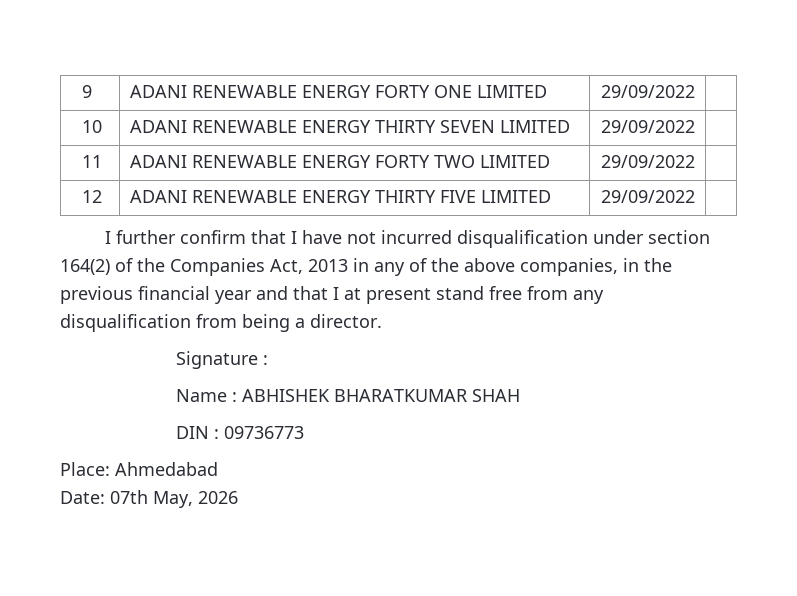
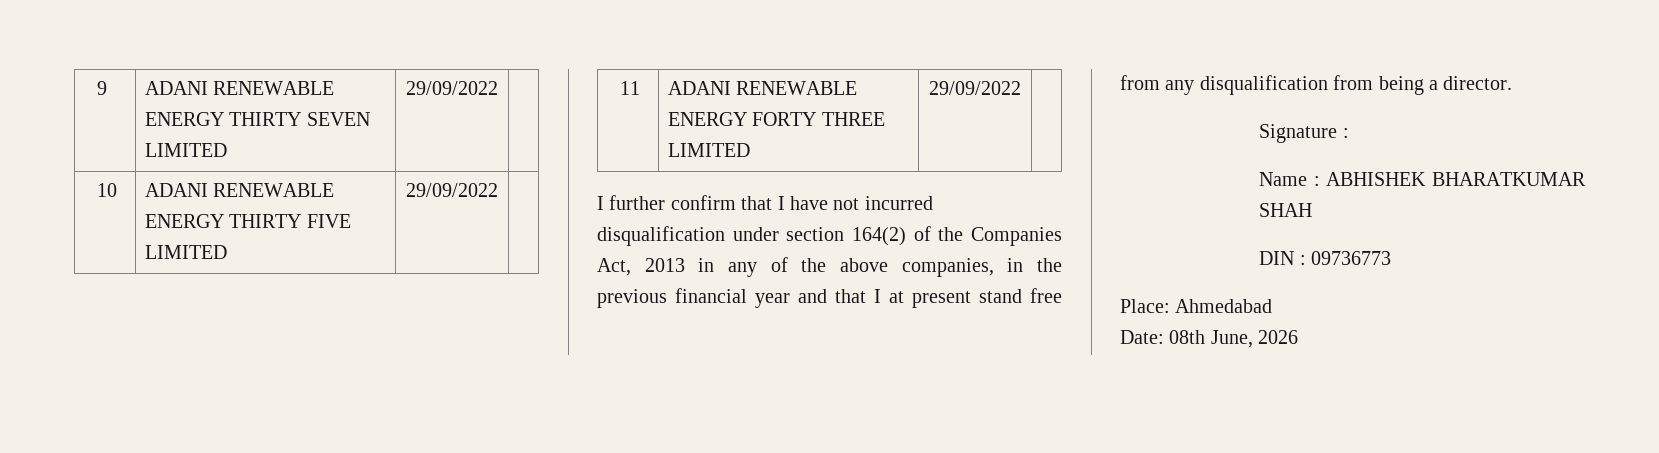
- 9 | ADANI RENEWABLE ENERGY FORTY ONE LIMITED | 29/09/2022 |
+ 9 | ADANI RENEWABLE ENERGY THIRTY SEVEN LIMITED | 29/09/2022 |
- 10 | ADANI RENEWABLE ENERGY THIRTY SEVEN LIMITED | 29/09/2022 |
+ 10 | ADANI RENEWABLE ENERGY THIRTY FIVE LIMITED | 29/09/2022 |
- 11 | ADANI RENEWABLE ENERGY FORTY TWO LIMITED | 29/09/2022 |
- 12 | ADANI RENEWABLE ENERGY THIRTY FIVE LIMITED | 29/09/2022 |
+ 11 | ADANI RENEWABLE ENERGY FORTY THREE LIMITED | 29/09/2022 |
- Date: 07th May, 2026
+ Date: 08th June, 2026

